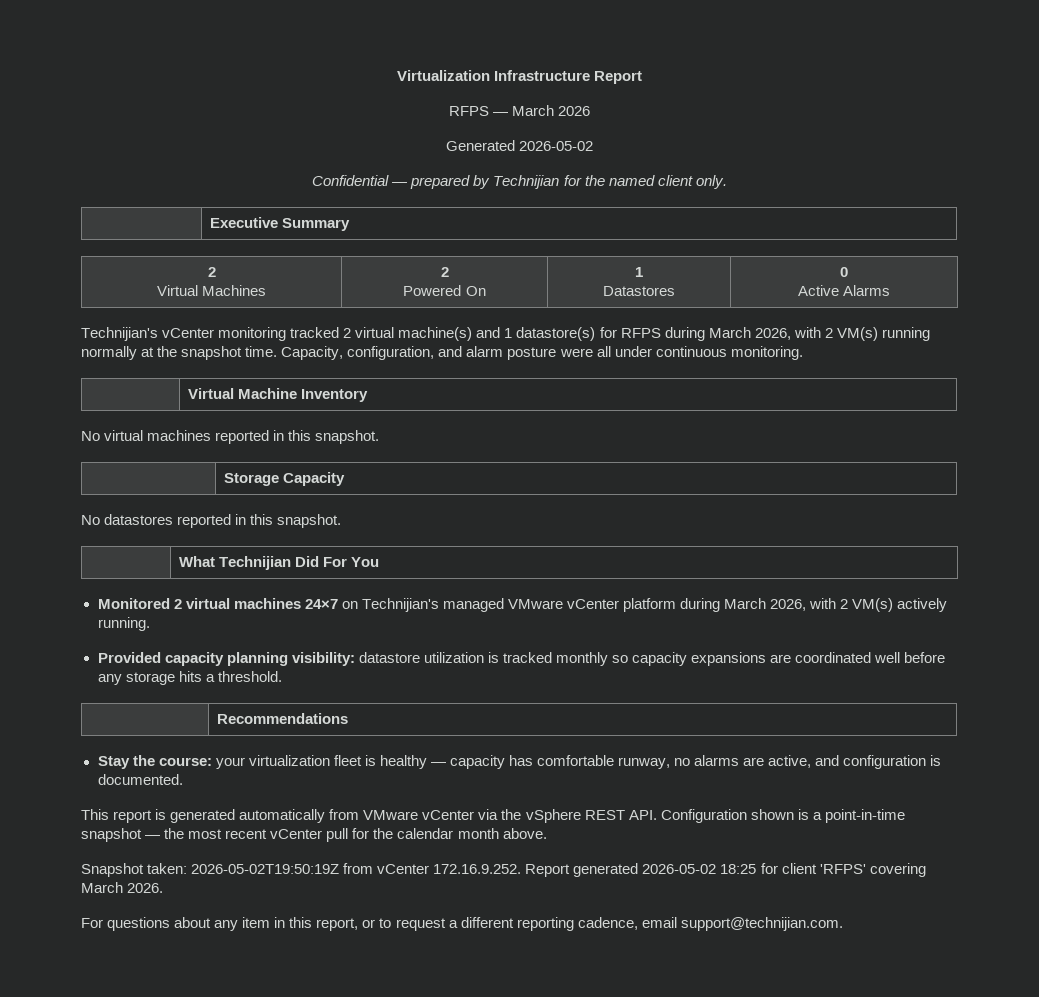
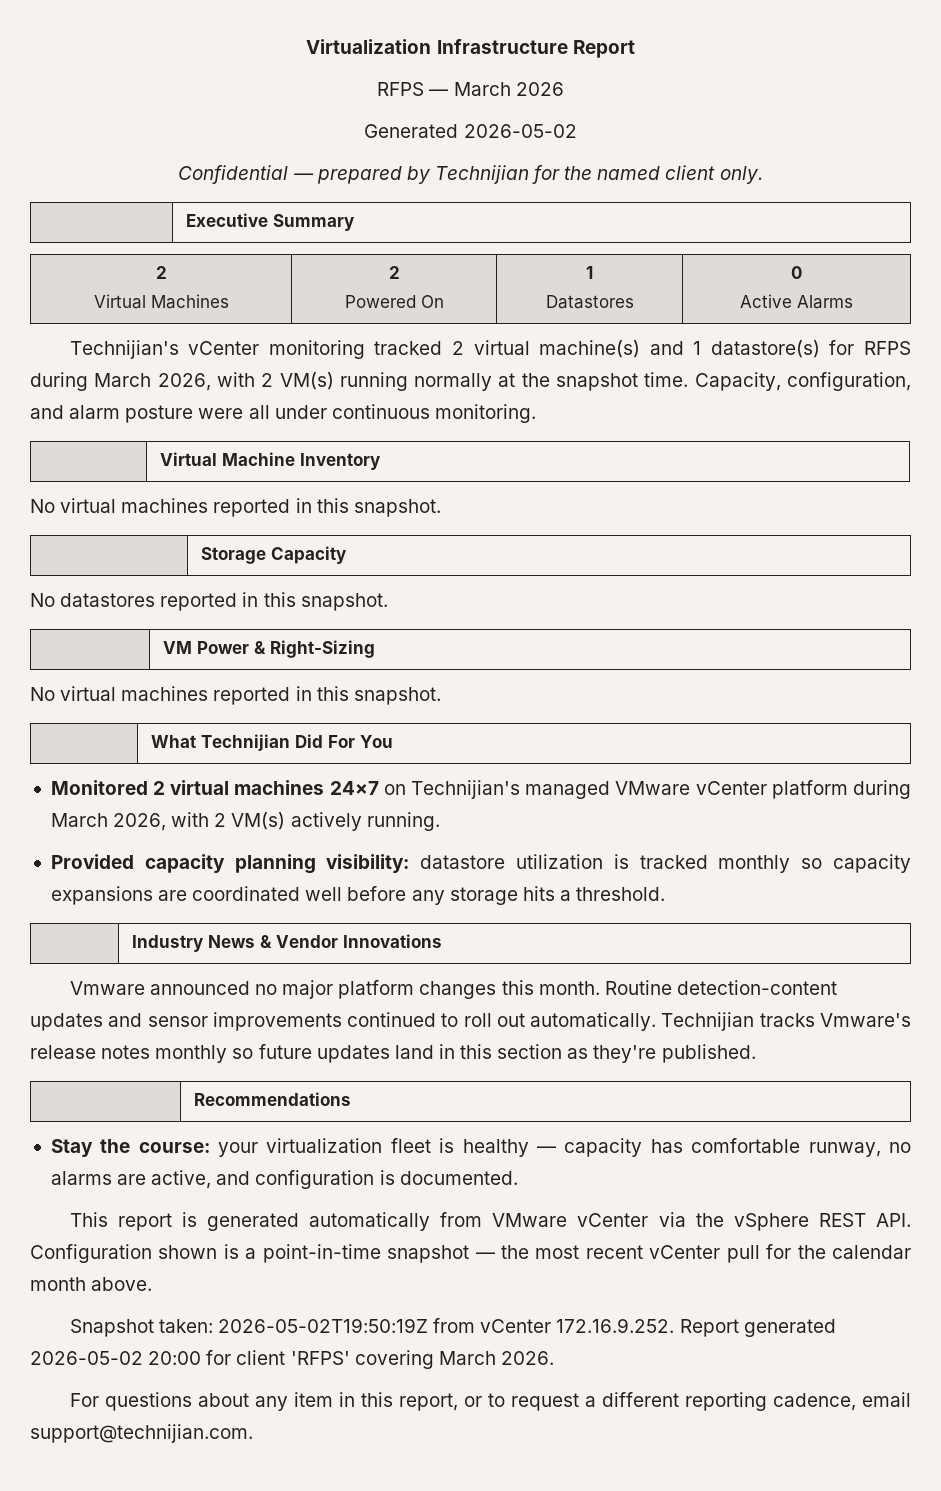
+ | VM Power & Right-Sizing
+ No virtual machines reported in this snapshot.
+ | Industry News & Vendor Innovations
+ Vmware announced no major platform changes this month. Routine detection-content updates and sensor improvements continued to roll out automatically. Technijian tracks Vmware's release notes monthly so future updates land in this section as they're published.
- Snapshot taken: 2026-05-02T19:50:19Z from vCenter 172.16.9.252. Report generated 2026-05-02 18:25 for client 'RFPS' covering March 2026.
+ Snapshot taken: 2026-05-02T19:50:19Z from vCenter 172.16.9.252. Report generated 2026-05-02 20:00 for client 'RFPS' covering March 2026.

